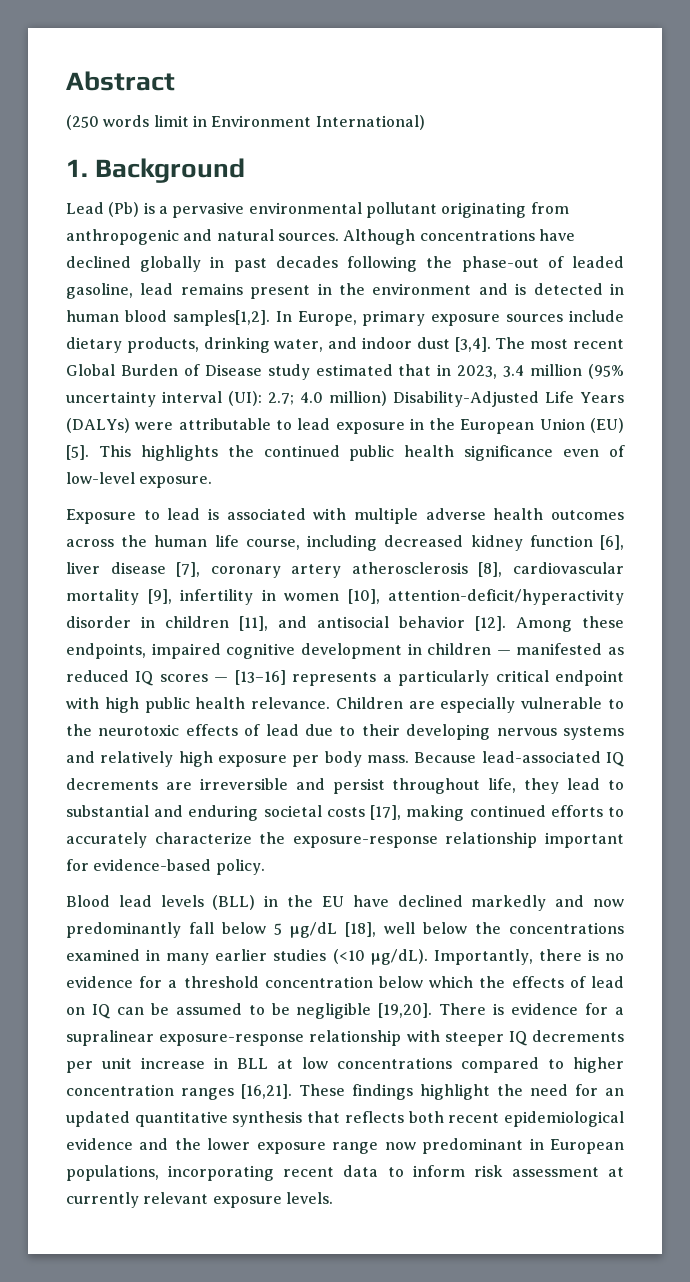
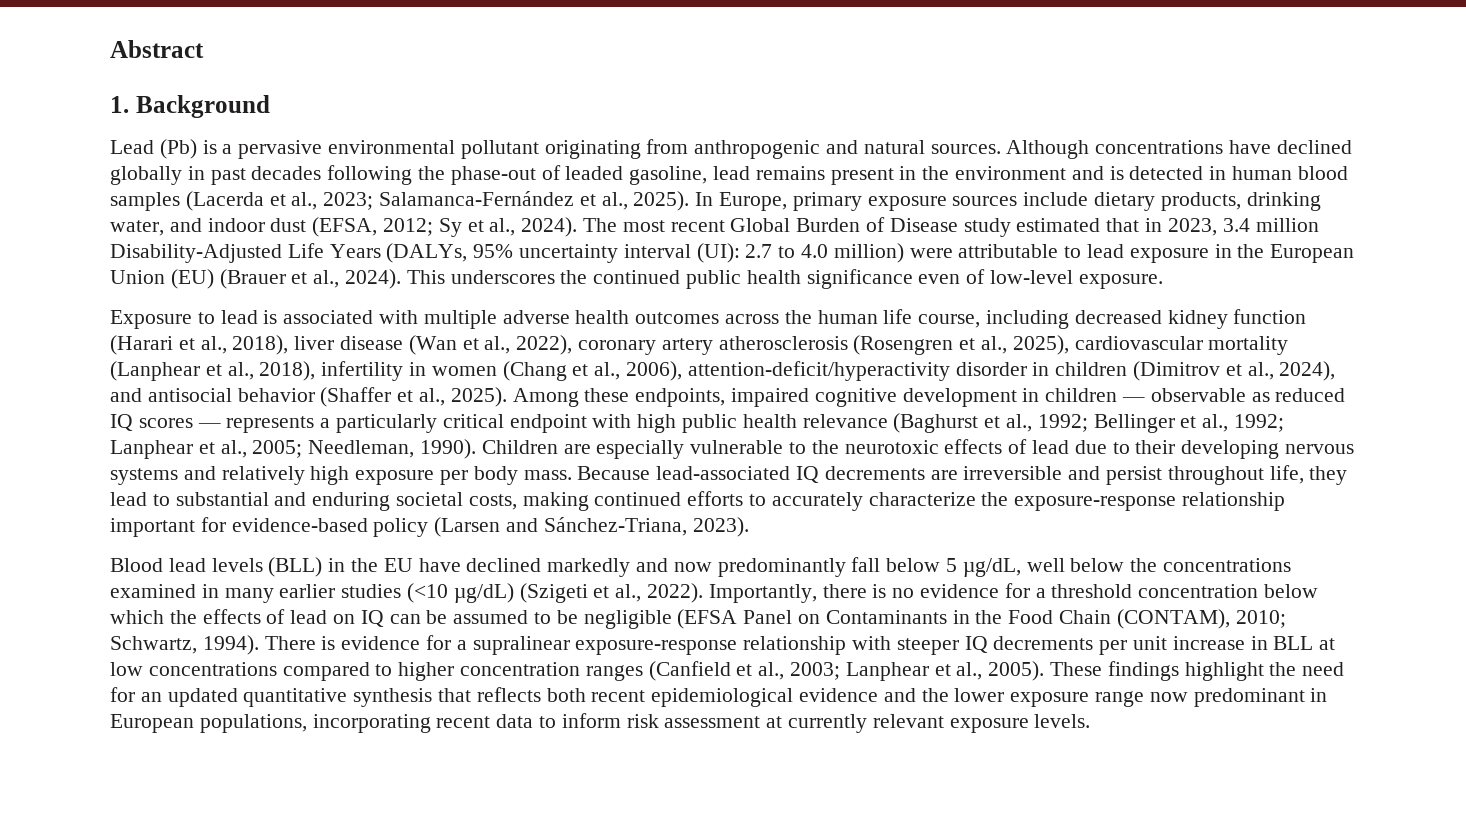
- (250 words limit in Environment International)
- Although concentrations have declined globally in past decades following the phase-out of leaded gasoline, lead remains present in the environment and is detected in human blood samples[1,2].
+ Although concentrations have declined globally in past decades following the phase-out of leaded gasoline, lead remains present in the environment and is detected in human blood samples (Lacerda et al., 2023; Salamanca-Fernández et al., 2025).
- In Europe, primary exposure sources include dietary products, drinking water, and indoor dust [3,4].
+ In Europe, primary exposure sources include dietary products, drinking water, and indoor dust (EFSA, 2012; Sy et al., 2024).
- The most recent Global Burden of Disease study estimated that in 2023, 3.4 million (95% uncertainty interval (UI): 2.7; 4.0 million) Disability-Adjusted Life Years (DALYs) were attributable to lead exposure in the European Union (EU) [5]. This highlights the continued public health significance even of low-level exposure.
+ The most recent Global Burden of Disease study estimated that in 2023, 3.4 million Disability-Adjusted Life Years (DALYs, 95% uncertainty interval (UI): 2.7 to 4.0 million) were attributable to lead exposure in the European Union (EU) (Brauer et al., 2024). This underscores the continued public health significance even of low-level exposure.
- Exposure to lead is associated with multiple adverse health outcomes across the human life course, including decreased kidney function [6], liver disease [7], coronary artery atherosclerosis [8], cardiovascular mortality [9], infertility in women [10], attention-deficit/hyperactivity disorder in children [11], and antisocial behavior [12].
+ Exposure to lead is associated with multiple adverse health outcomes across the human life course, including decreased kidney function (Harari et al., 2018), liver disease (Wan et al., 2022), coronary artery atherosclerosis (Rosengren et al., 2025), cardiovascular mortality (Lanphear et al., 2018), infertility in women (Chang et al., 2006), attention-deficit/hyperactivity disorder in children (Dimitrov et al., 2024), and antisocial behavior (Shaffer et al., 2025).
- Among these endpoints, impaired cognitive development in children — manifested as reduced IQ scores — [13–16] represents a particularly critical endpoint with high public health relevance.
+ Among these endpoints, impaired cognitive development in children — observable as reduced IQ scores — represents a particularly critical endpoint with high public health relevance (Baghurst et al., 1992; Bellinger et al., 1992; Lanphear et al., 2005; Needleman, 1990).
- Because lead-associated IQ decrements are irreversible and persist throughout life, they lead to substantial and enduring societal costs [17], making continued efforts to accurately characterize the exposure-response relationship important for evidence-based policy.
+ Because lead-associated IQ decrements are irreversible and persist throughout life, they lead to substantial and enduring societal costs, making continued efforts to accurately characterize the exposure-response relationship important for evidence-based policy (Larsen and Sánchez-Triana, 2023).
- Blood lead levels (BLL) in the EU have declined markedly and now predominantly fall below 5 µg/dL [18], well below the concentrations examined in many earlier studies (<10 µg/dL).
+ Blood lead levels (BLL) in the EU have declined markedly and now predominantly fall below 5 µg/dL, well below the concentrations examined in many earlier studies (<10 µg/dL) (Szigeti et al., 2022).
- Importantly, there is no evidence for a threshold concentration below which the effects of lead on IQ can be assumed to be negligible [19,20].
+ Importantly, there is no evidence for a threshold concentration below which the effects of lead on IQ can be assumed to be negligible (EFSA Panel on Contaminants in the Food Chain (CONTAM), 2010; Schwartz, 1994).
- There is evidence for a supralinear exposure-response relationship with steeper IQ decrements per unit increase in BLL at low concentrations compared to higher concentration ranges [16,21].
+ There is evidence for a supralinear exposure-response relationship with steeper IQ decrements per unit increase in BLL at low concentrations compared to higher concentration ranges (Canfield et al., 2003; Lanphear et al., 2005).

